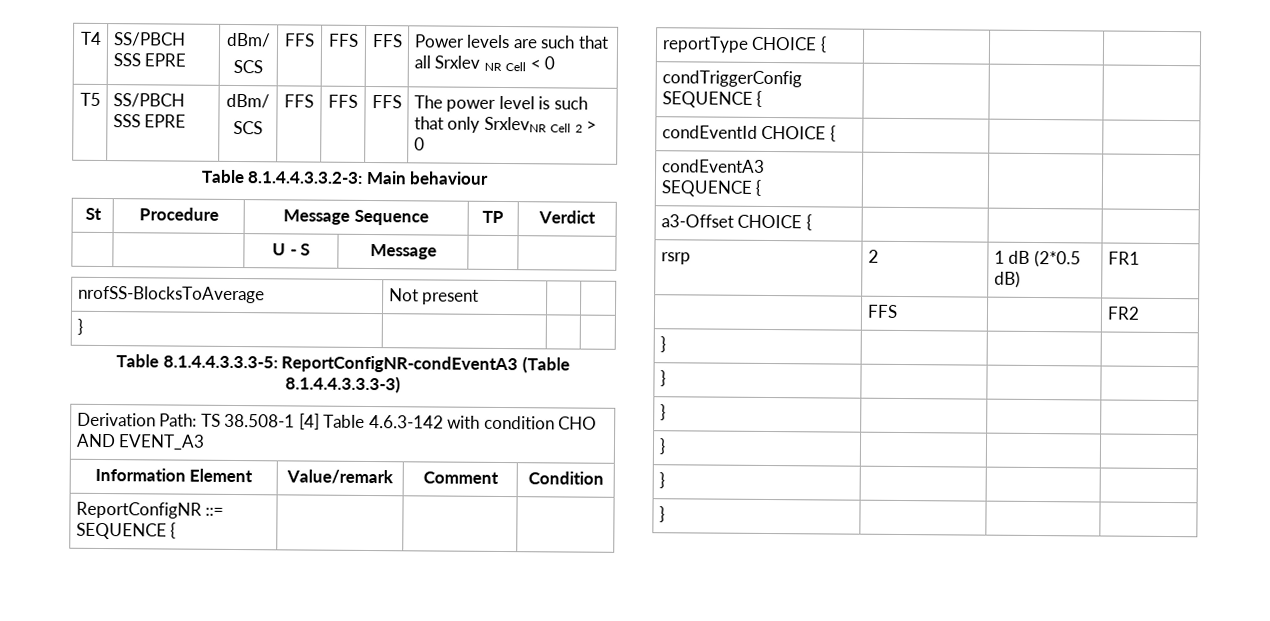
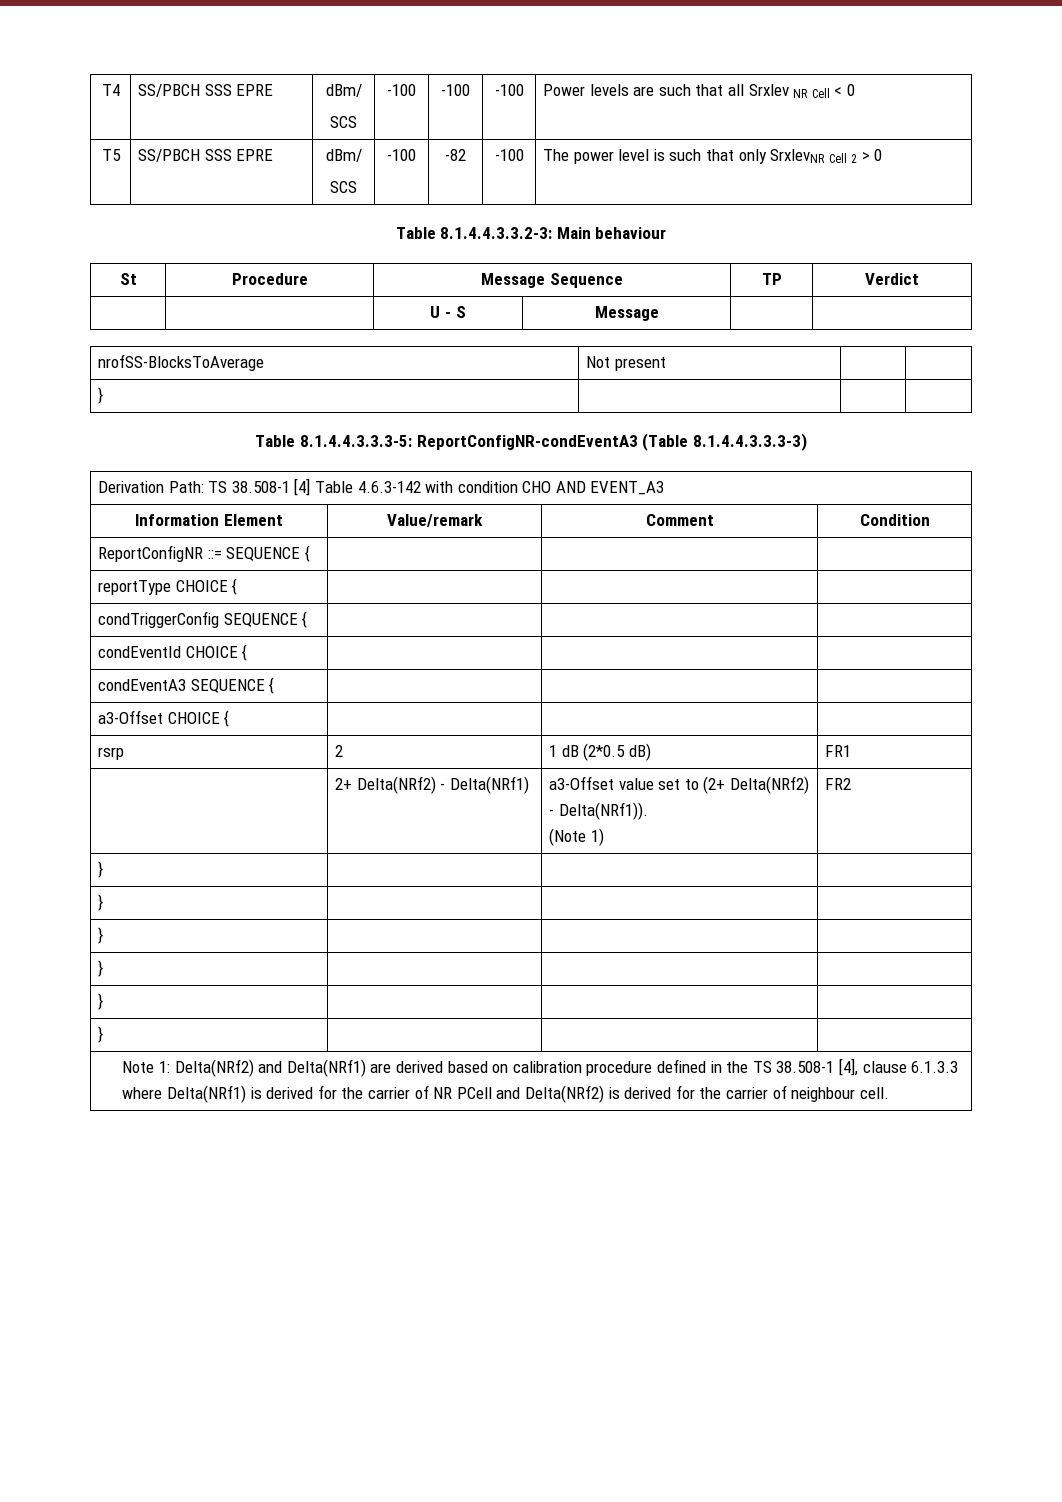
  T4 | SS/PBCH SSS EPRE | dBm/
- SCS | FFS | FFS | FFS | Power levels are such that all Srxlev NR Cell < 0
+ SCS | -100 | -100 | -100 | Power levels are such that all Srxlev NR Cell < 0
  T5 | SS/PBCH SSS EPRE | dBm/
- SCS | FFS | FFS | FFS | The power level is such that only SrxlevNR Cell 2 > 0
+ SCS | -100 | -82 | -100 | The power level is such that only SrxlevNR Cell 2 > 0
- | FFS | | FR2
+ | 2+ Delta(NRf2) - Delta(NRf1) | a3-Offset value set to (2+ Delta(NRf2) - Delta(NRf1)).
+ (Note 1) | FR2
+ Note 1: Delta(NRf2) and Delta(NRf1) are derived based on calibration procedure defined in the TS 38.508-1 [4], clause 6.1.3.3 where Delta(NRf1) is derived for the carrier of NR PCell and Delta(NRf2) is derived for the carrier of neighbour cell.

